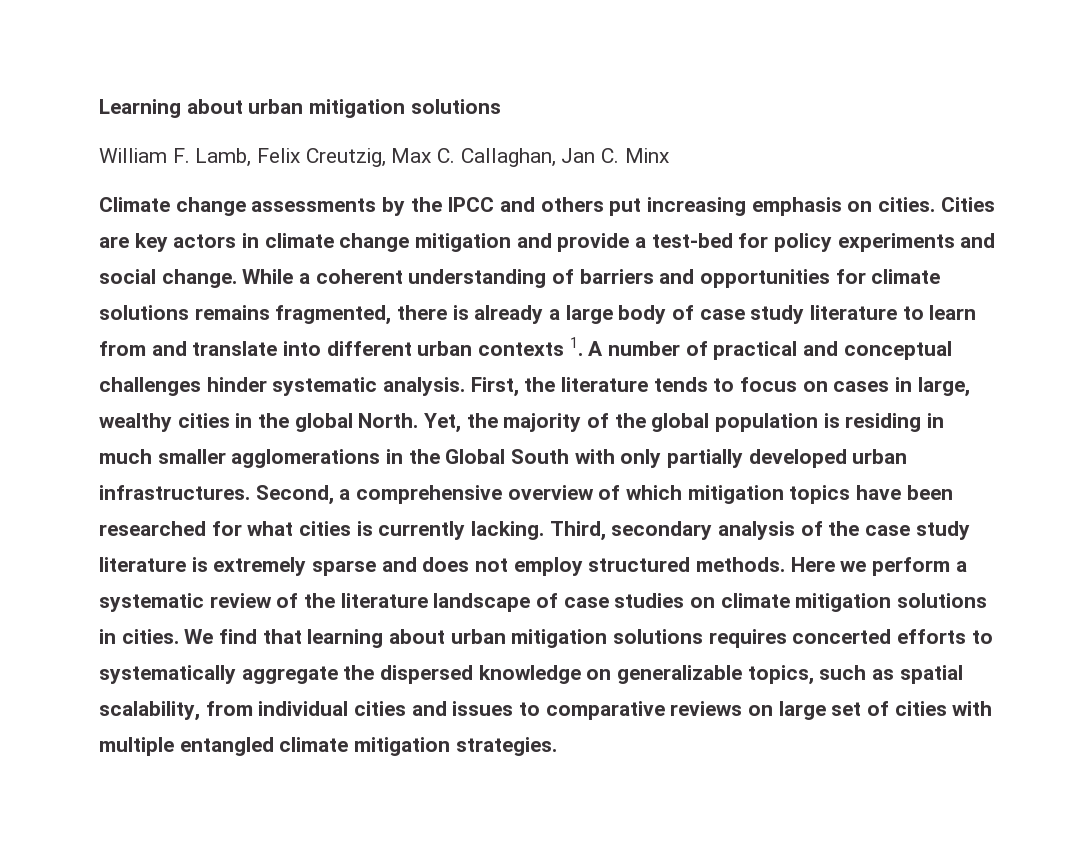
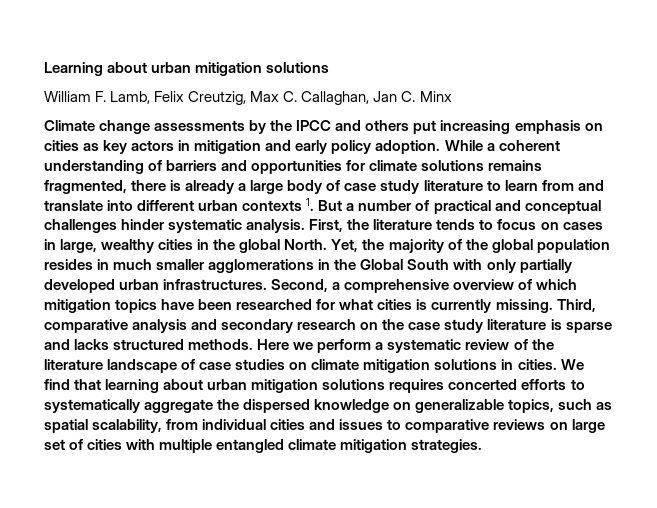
- Climate change assessments by the IPCC and others put increasing emphasis on cities. Cities are key actors in climate change mitigation and provide a test-bed for policy experiments and social change.
+ Climate change assessments by the IPCC and others put increasing emphasis on cities as key actors in mitigation and early policy adoption.
- While a coherent understanding of barriers and opportunities for climate solutions remains fragmented, there is already a large body of case study literature to learn from and translate into different urban contexts 1. A number of practical and conceptual challenges hinder systematic analysis.
+ While a coherent understanding of barriers and opportunities for climate solutions remains fragmented, there is already a large body of case study literature to learn from and translate into different urban contexts 1. But a number of practical and conceptual challenges hinder systematic analysis.
- Yet, the majority of the global population is residing in much smaller agglomerations in the Global South with only partially developed urban infrastructures.
+ Yet, the majority of the global population resides in much smaller agglomerations in the Global South with only partially developed urban infrastructures.
- Second, a comprehensive overview of which mitigation topics have been researched for what cities is currently lacking. Third, secondary analysis of the case study literature is extremely sparse and does not employ structured methods.
+ Second, a comprehensive overview of which mitigation topics have been researched for what cities is currently missing. Third, comparative analysis and secondary research on the case study literature is sparse and lacks structured methods.

